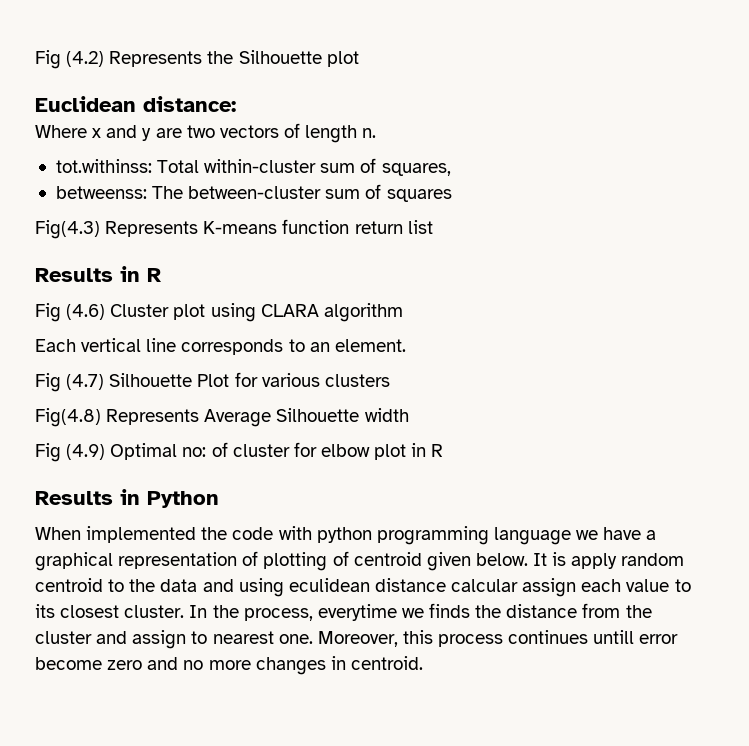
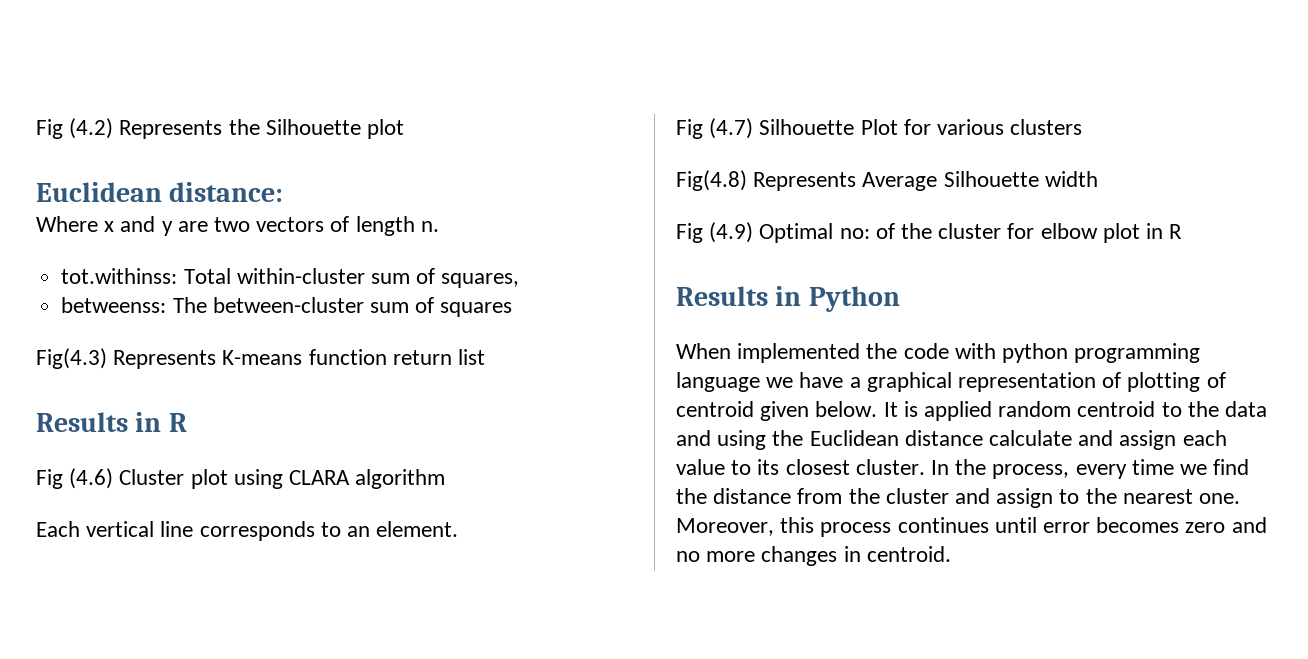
- Fig (4.9) Optimal no: of cluster for elbow plot in R
+ Fig (4.9) Optimal no: of the cluster for elbow plot in R
- It is apply random centroid to the data and using eculidean distance calcular assign each value to its closest cluster.
+ It is applied random centroid to the data and using the Euclidean distance calculate and assign each value to its closest cluster.
- In the process, everytime we finds the distance from the cluster and assign to nearest one.
+ In the process, every time we find the distance from the cluster and assign to the nearest one.
- Moreover, this process continues untill error become zero and no more changes in centroid.
+ Moreover, this process continues until error becomes zero and no more changes in centroid.

